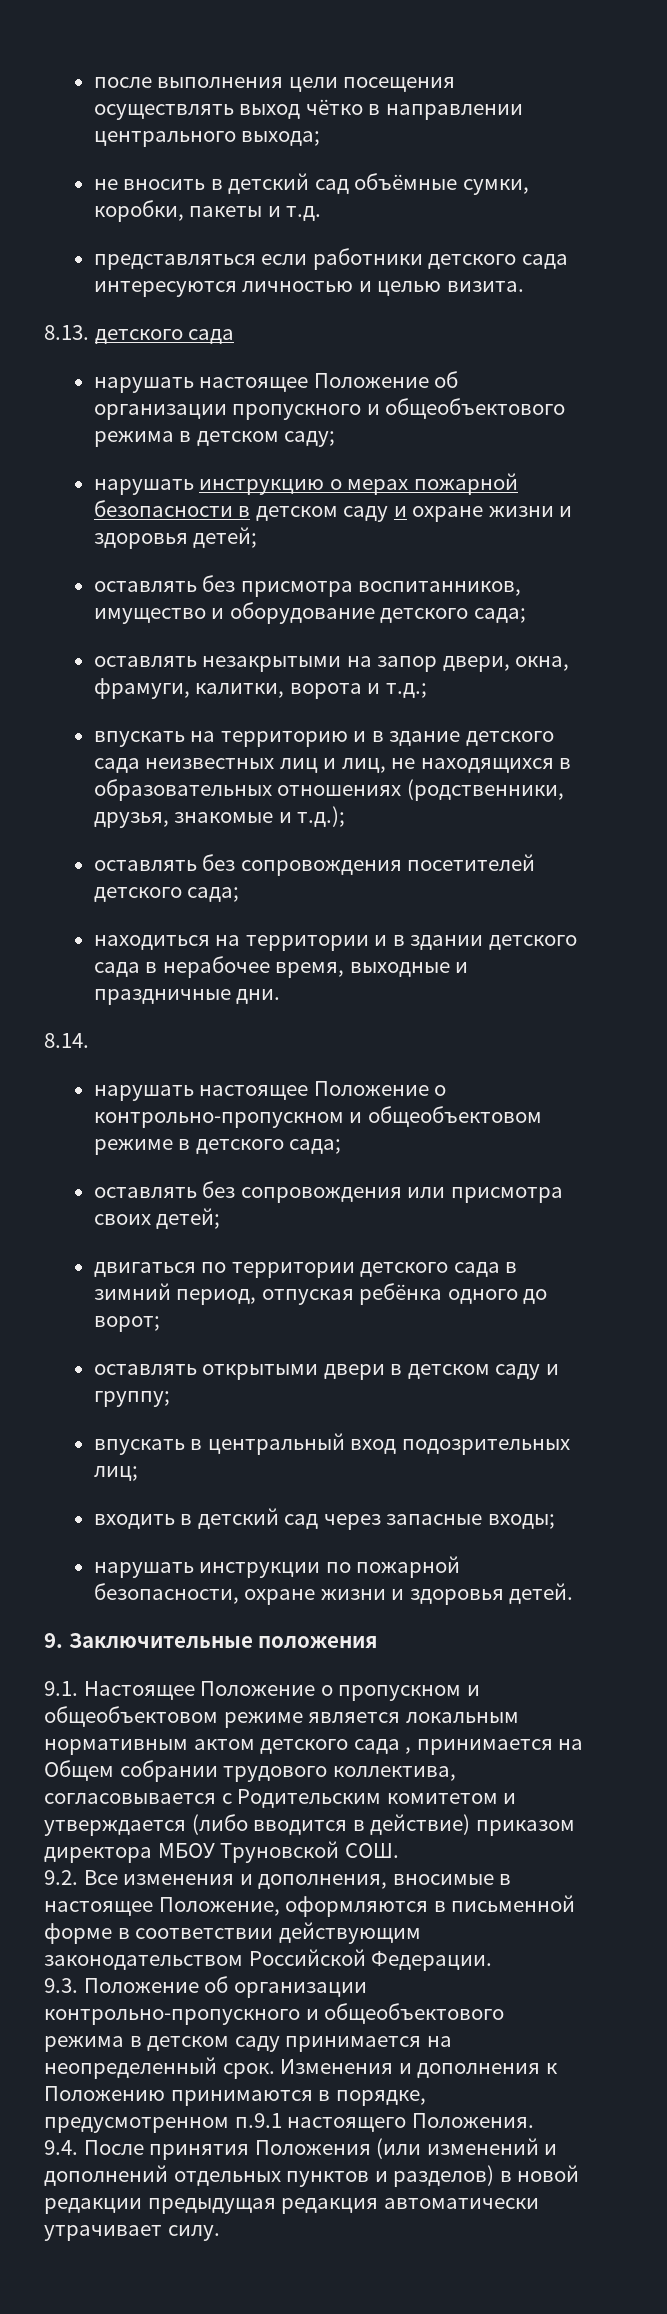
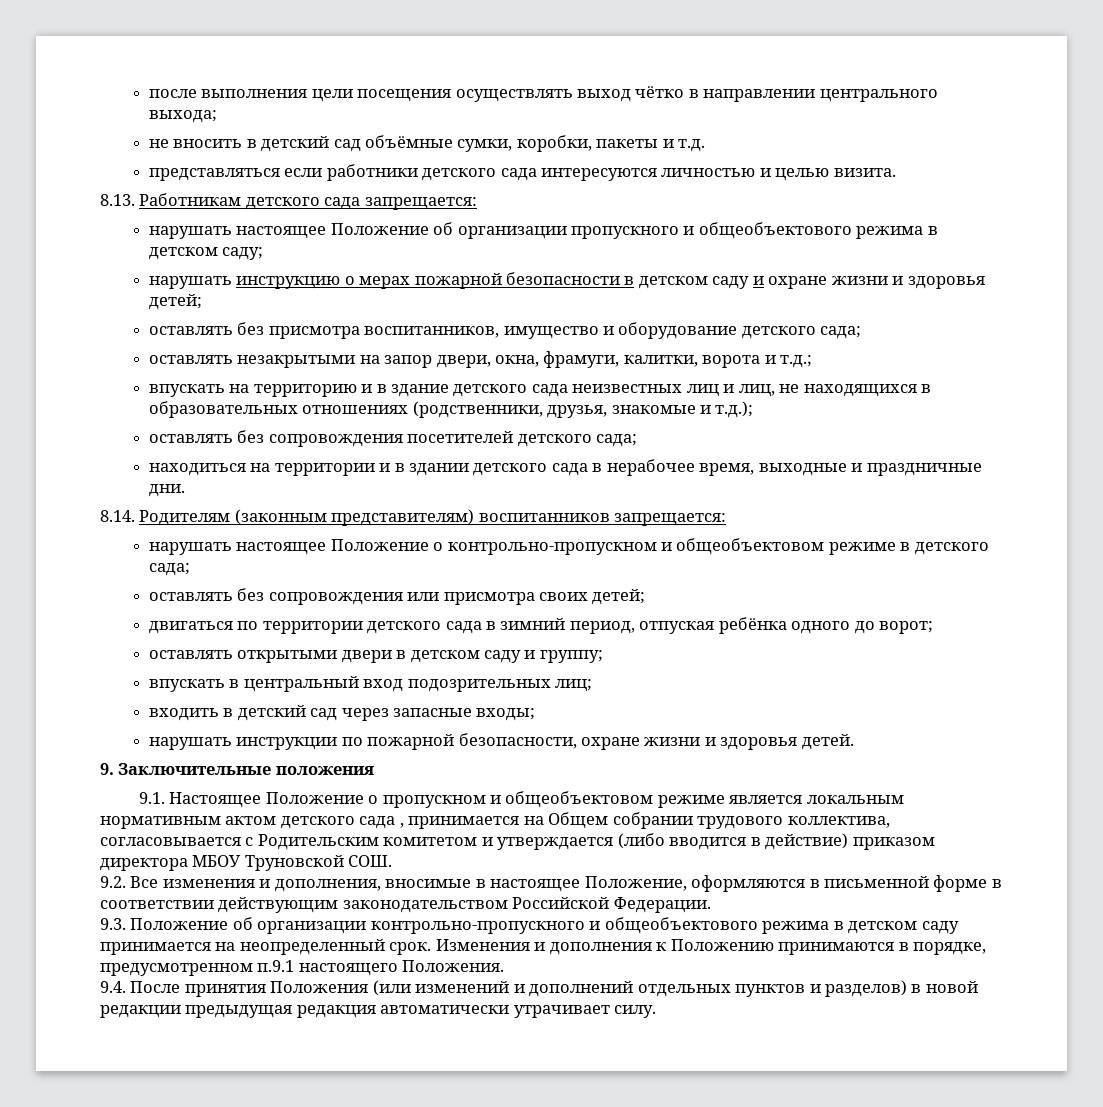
- 8.13. детского сада
+ 8.13. Работникам детского сада запрещается:
- 8.14.
+ 8.14. Родителям (законным представителям) воспитанников запрещается:

